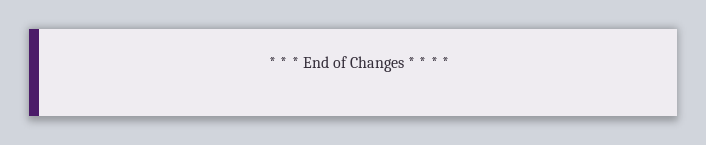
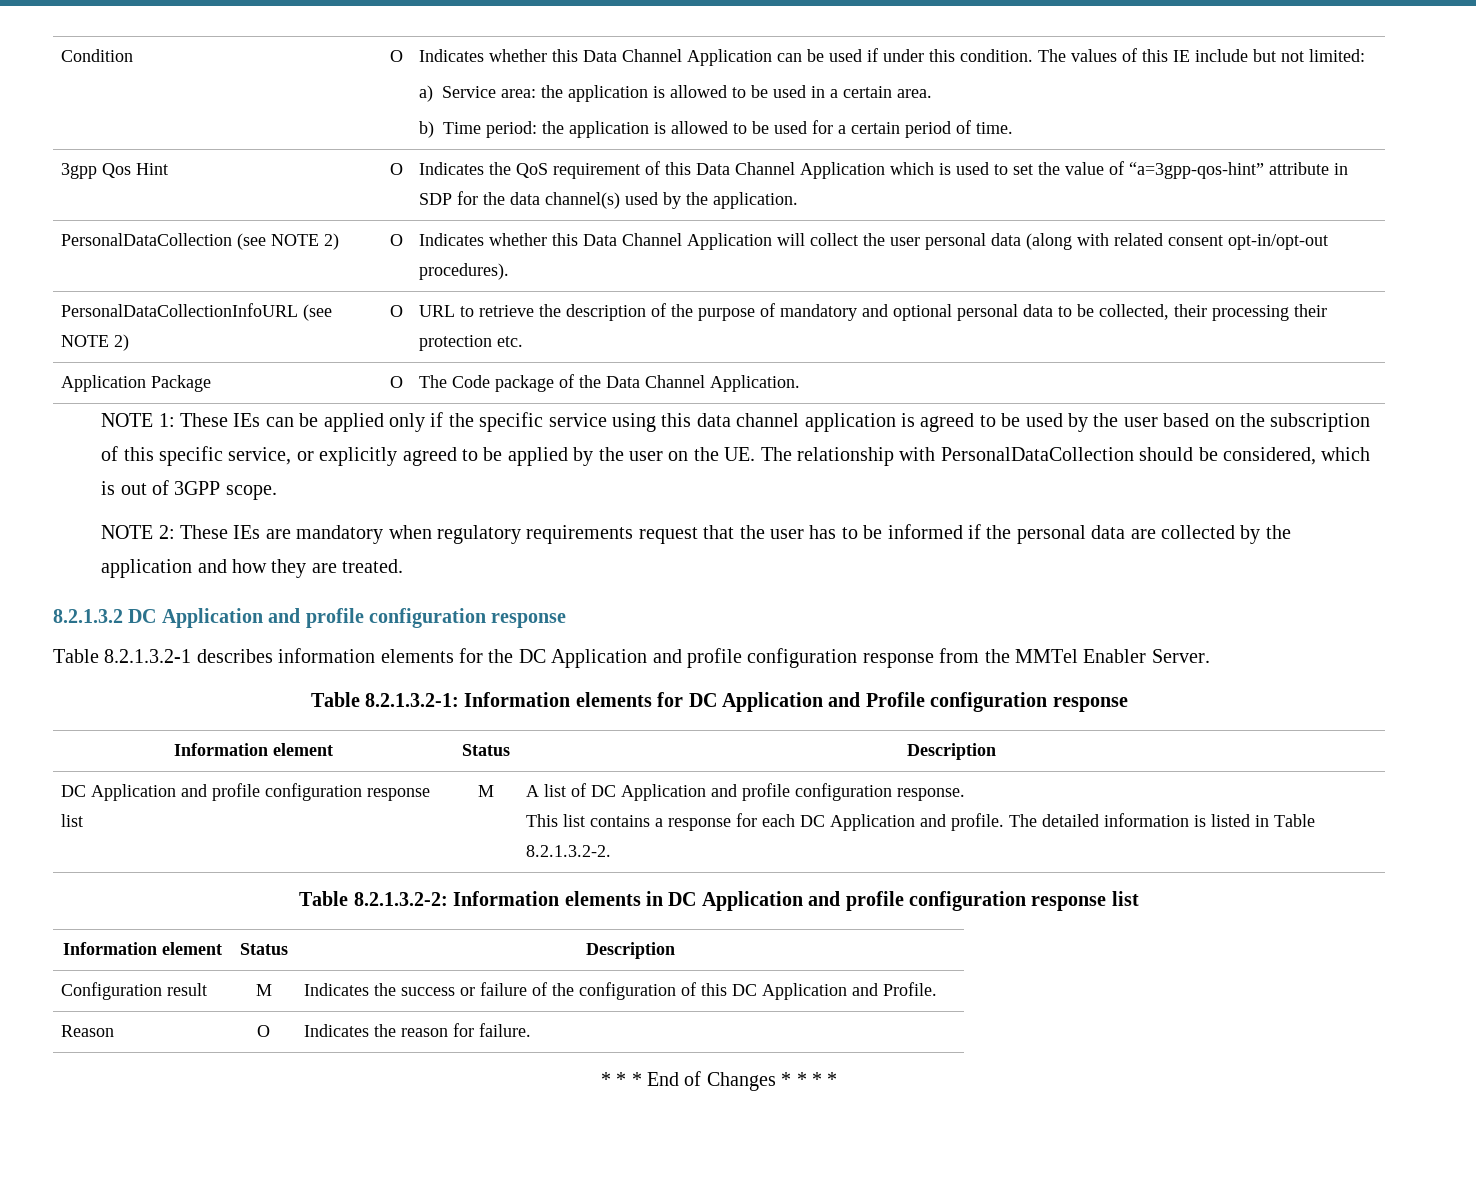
+ Condition | O | Indicates whether this Data Channel Application can be used if under this condition. The values of this IE include but not limited:
+ a) Service area: the application is allowed to be used in a certain area.
+ b) Time period: the application is allowed to be used for a certain period of time.
+ 3gpp Qos Hint | O | Indicates the QoS requirement of this Data Channel Application which is used to set the value of “a=3gpp-qos-hint” attribute in SDP for the data channel(s) used by the application.
+ PersonalDataCollection (see NOTE 2) | O | Indicates whether this Data Channel Application will collect the user personal data (along with related consent opt-in/opt-out procedures).
+ PersonalDataCollectionInfoURL (see NOTE 2) | O | URL to retrieve the description of the purpose of mandatory and optional personal data to be collected, their processing their protection etc.
+ Application Package | O | The Code package of the Data Channel Application.
+ NOTE 1: These IEs can be applied only if the specific service using this data channel application is agreed to be used by the user based on the subscription of this specific service, or explicitly agreed to be applied by the user on the UE. The relationship with PersonalDataCollection should be considered, which is out of 3GPP scope.
+ NOTE 2: These IEs are mandatory when regulatory requirements request that the user has to be informed if the personal data are collected by the application and how they are treated.
+ 8.2.1.3.2 DC Application and profile configuration response
+ Table 8.2.1.3.2-1 describes information elements for the DC Application and profile configuration response from the MMTel Enabler Server.
+ Table 8.2.1.3.2-1: Information elements for DC Application and Profile configuration response
+ Information element | Status | Description
+ DC Application and profile configuration response list | M | A list of DC Application and profile configuration response.
+ This list contains a response for each DC Application and profile. The detailed information is listed in Table 8.2.1.3.2-2.
+ Table 8.2.1.3.2-2: Information elements in DC Application and profile configuration response list
+ Information element | Status | Description
+ Configuration result | M | Indicates the success or failure of the configuration of this DC Application and Profile.
+ Reason | O | Indicates the reason for failure.

